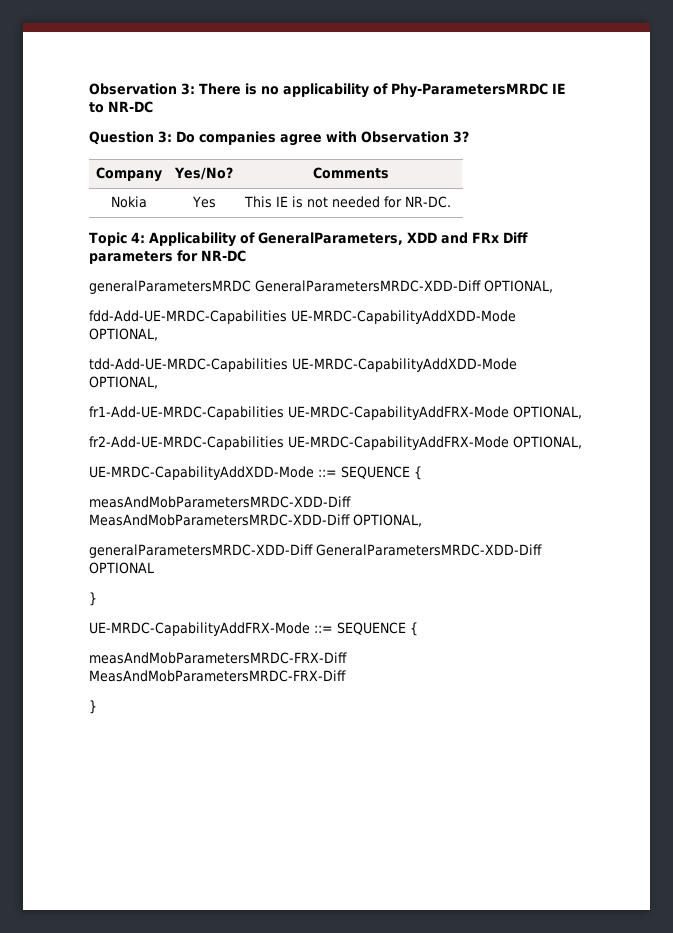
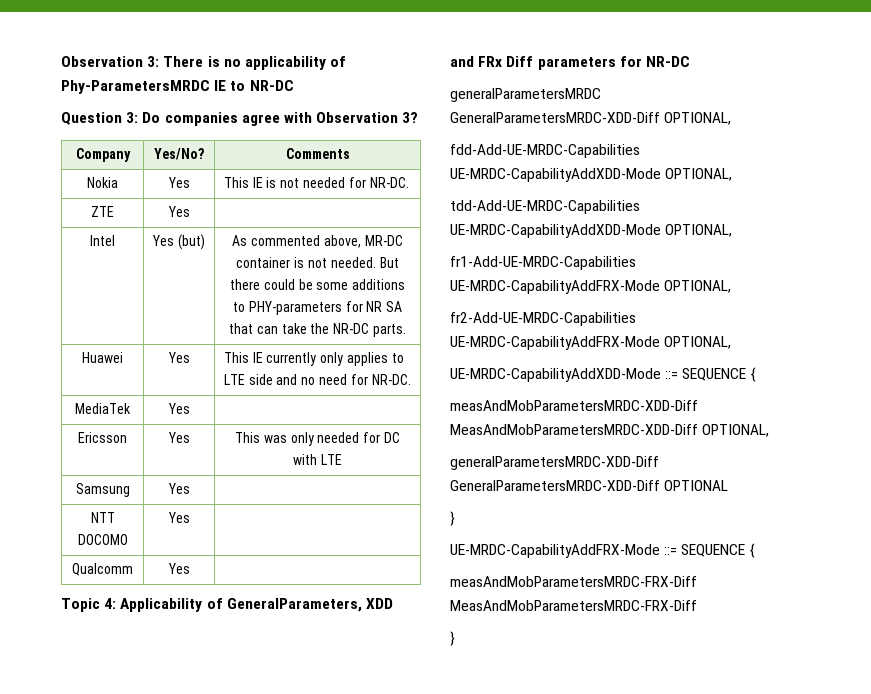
+ ZTE | Yes |
+ Intel | Yes (but) | As commented above, MR-DC container is not needed. But there could be some additions to PHY-parameters for NR SA that can take the NR-DC parts.
+ Huawei | Yes | This IE currently only applies to LTE side and no need for NR-DC.
+ MediaTek | Yes |
+ Ericsson | Yes | This was only needed for DC with LTE
+ Samsung | Yes |
+ NTT DOCOMO | Yes |
+ Qualcomm | Yes |

